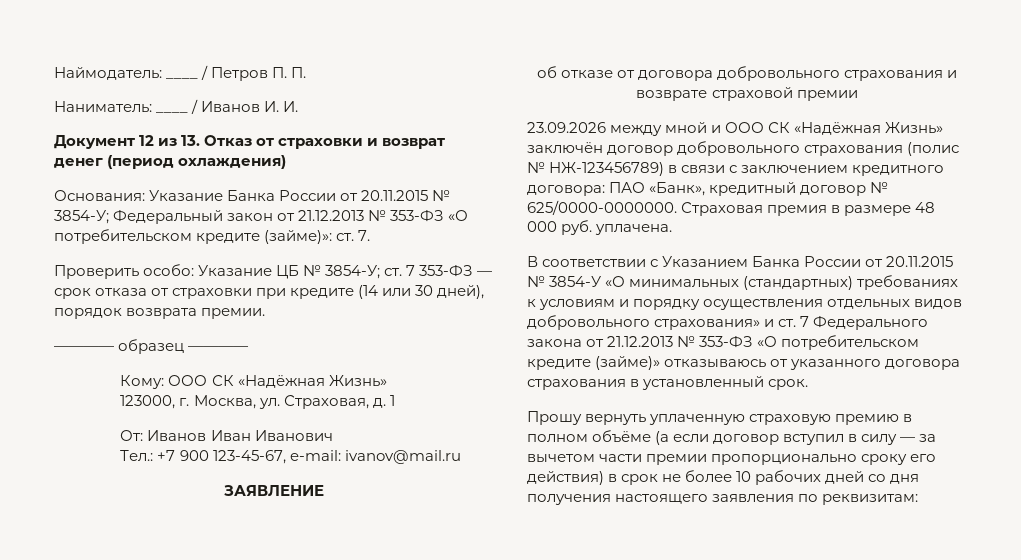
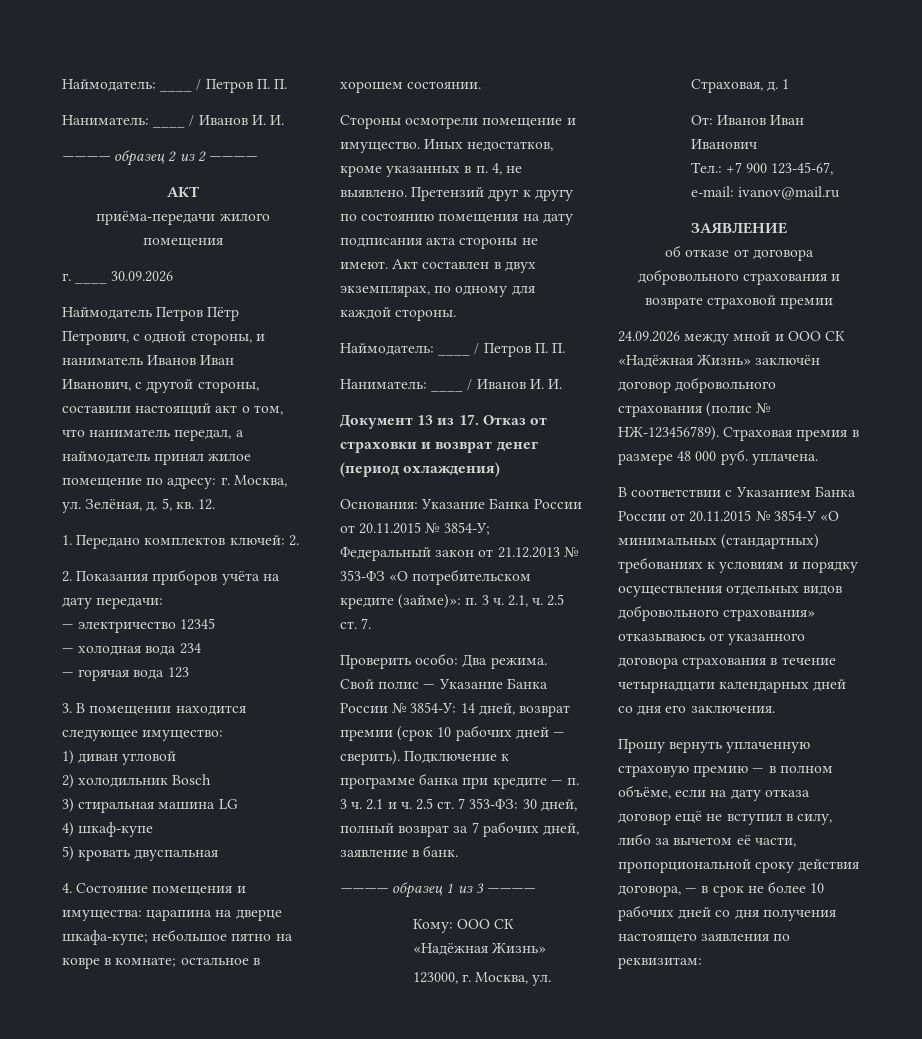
- Документ 12 из 13. Отказ от страховки и возврат денег (период охлаждения)
+ ———— образец 2 из 2 ————
+ АКТ
+ приёма-передачи жилого помещения
+ г. ____ 30.09.2026
+ Наймодатель Петров Пётр Петрович, с одной стороны, и наниматель Иванов Иван Иванович, с другой стороны, составили настоящий акт о том, что наниматель передал, а наймодатель принял жилое помещение по адресу: г. Москва, ул. Зелёная, д. 5, кв. 12.
+ 1. Передано комплектов ключей: 2.
+ 2. Показания приборов учёта на дату передачи:
+ — электричество 12345
+ — холодная вода 234
+ — горячая вода 123
+ 3. В помещении находится следующее имущество:
+ 1) диван угловой
+ 2) холодильник Bosch
+ 3) стиральная машина LG
+ 4) шкаф-купе
+ 5) кровать двуспальная
+ 4. Состояние помещения и имущества: царапина на дверце шкафа-купе; небольшое пятно на ковре в комнате; остальное в хорошем состоянии.
+ Стороны осмотрели помещение и имущество. Иных недостатков, кроме указанных в п. 4, не выявлено. Претензий друг к другу по состоянию помещения на дату подписания акта стороны не имеют. Акт составлен в двух экземплярах, по одному для каждой стороны.
+ Наймодатель: ____ / Петров П. П.
+ Наниматель: ____ / Иванов И. И.
+ Документ 13 из 17. Отказ от страховки и возврат денег (период охлаждения)
- Основания: Указание Банка России от 20.11.2015 № 3854-У; Федеральный закон от 21.12.2013 № 353-ФЗ «О потребительском кредите (займе)»: ст. 7.
- Проверить особо: Указание ЦБ № 3854-У; ст. 7 353-ФЗ — срок отказа от страховки при кредите (14 или 30 дней), порядок возврата премии.
- ———— образец ————
+ Основания: Указание Банка России от 20.11.2015 № 3854-У; Федеральный закон от 21.12.2013 № 353-ФЗ «О потребительском кредите (займе)»: п. 3 ч. 2.1, ч. 2.5 ст. 7.
+ Проверить особо: Два режима. Свой полис — Указание Банка России № 3854-У: 14 дней, возврат премии (срок 10 рабочих дней — сверить). Подключение к программе банка при кредите — п. 3 ч. 2.1 и ч. 2.5 ст. 7 353-ФЗ: 30 дней, полный возврат за 7 рабочих дней, заявление в банк.
+ ———— образец 1 из 3 ————
- 23.09.2026 между мной и ООО СК «Надёжная Жизнь» заключён договор добровольного страхования (полис № НЖ-123456789) в связи с заключением кредитного договора: ПАО «Банк», кредитный договор № 625/0000-0000000.
+ 24.09.2026 между мной и ООО СК «Надёжная Жизнь» заключён договор добровольного страхования (полис № НЖ-123456789).
- В соответствии с Указанием Банка России от 20.11.2015 № 3854-У «О минимальных (стандартных) требованиях к условиям и порядку осуществления отдельных видов добровольного страхования» и ст. 7 Федерального закона от 21.12.2013 № 353-ФЗ «О потребительском кредите (займе)» отказываюсь от указанного договора страхования в установленный срок.
+ В соответствии с Указанием Банка России от 20.11.2015 № 3854-У «О минимальных (стандартных) требованиях к условиям и порядку осуществления отдельных видов добровольного страхования» отказываюсь от указанного договора страхования в течение четырнадцати календарных дней со дня его заключения.
- Прошу вернуть уплаченную страховую премию в полном объёме (а если договор вступил в силу — за вычетом части премии пропорционально сроку его действия) в срок не более 10 рабочих дней со дня получения настоящего заявления по реквизитам:
+ Прошу вернуть уплаченную страховую премию — в полном объёме, если на дату отказа договор ещё не вступил в силу, либо за вычетом её части, пропорциональной сроку действия договора, — в срок не более 10 рабочих дней со дня получения настоящего заявления по реквизитам:

